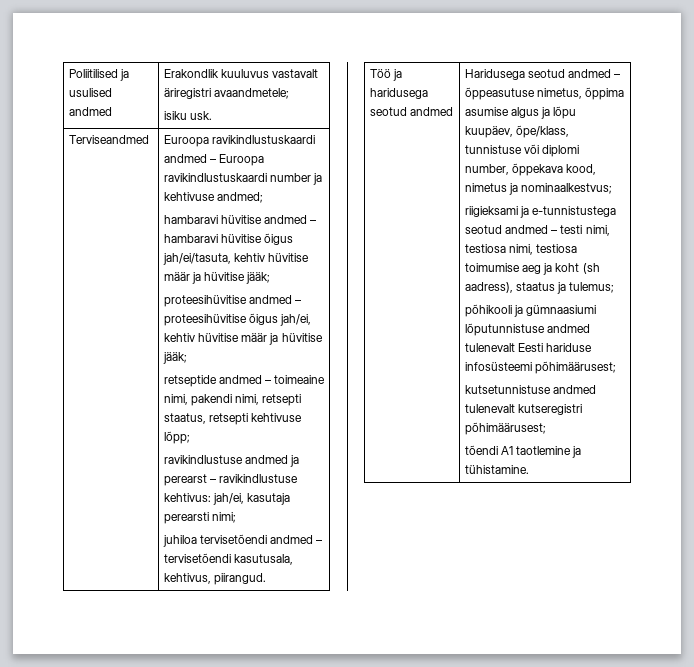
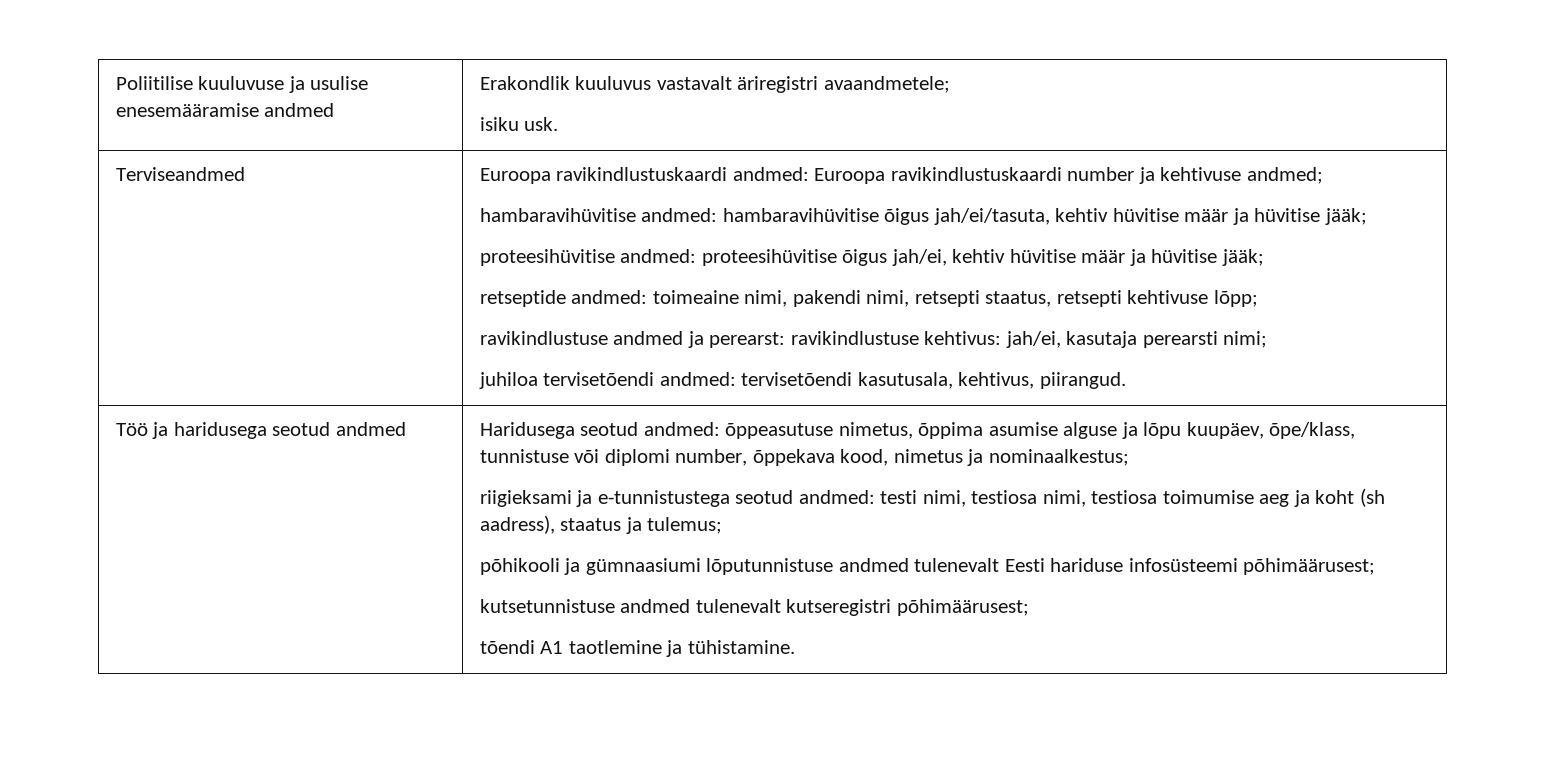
- Poliitilised ja usulised andmed | Erakondlik kuuluvus vastavalt äriregistri avaandmetele;
+ Poliitilise kuuluvuse ja usulise enesemääramise andmed | Erakondlik kuuluvus vastavalt äriregistri avaandmetele;
- Euroopa ravikindlustuskaardi andmed – Euroopa ravikindlustuskaardi number ja kehtivuse andmed;
+ Euroopa ravikindlustuskaardi andmed: Euroopa ravikindlustuskaardi number ja kehtivuse andmed;
- hambaravi hüvitise andmed – hambaravi hüvitise õigus jah/ei/tasuta, kehtiv hüvitise määr ja hüvitise jääk;
+ hambaravihüvitise andmed: hambaravihüvitise õigus jah/ei/tasuta, kehtiv hüvitise määr ja hüvitise jääk;
- proteesihüvitise andmed – proteesihüvitise õigus jah/ei, kehtiv hüvitise määr ja hüvitise jääk;
+ proteesihüvitise andmed: proteesihüvitise õigus jah/ei, kehtiv hüvitise määr ja hüvitise jääk;
- retseptide andmed – toimeaine nimi, pakendi nimi, retsepti staatus, retsepti kehtivuse lõpp;
+ retseptide andmed: toimeaine nimi, pakendi nimi, retsepti staatus, retsepti kehtivuse lõpp;
- ravikindlustuse andmed ja perearst – ravikindlustuse kehtivus: jah/ei, kasutaja perearsti nimi;
+ ravikindlustuse andmed ja perearst: ravikindlustuse kehtivus: jah/ei, kasutaja perearsti nimi;
- juhiloa tervisetõendi andmed – tervisetõendi kasutusala, kehtivus, piirangud.
+ juhiloa tervisetõendi andmed: tervisetõendi kasutusala, kehtivus, piirangud.
- Haridusega seotud andmed – õppeasutuse nimetus, õppima asumise algus ja lõpu kuupäev, õpe/klass, tunnistuse või diplomi number, õppekava kood, nimetus ja nominaalkestvus;
+ Haridusega seotud andmed: õppeasutuse nimetus, õppima asumise alguse ja lõpu kuupäev, õpe/klass, tunnistuse või diplomi number, õppekava kood, nimetus ja nominaalkestus;
- riigieksami ja e-tunnistustega seotud andmed – testi nimi, testiosa nimi, testiosa toimumise aeg ja koht (sh aadress), staatus ja tulemus;
+ riigieksami ja e-tunnistustega seotud andmed: testi nimi, testiosa nimi, testiosa toimumise aeg ja koht (sh aadress), staatus ja tulemus;

